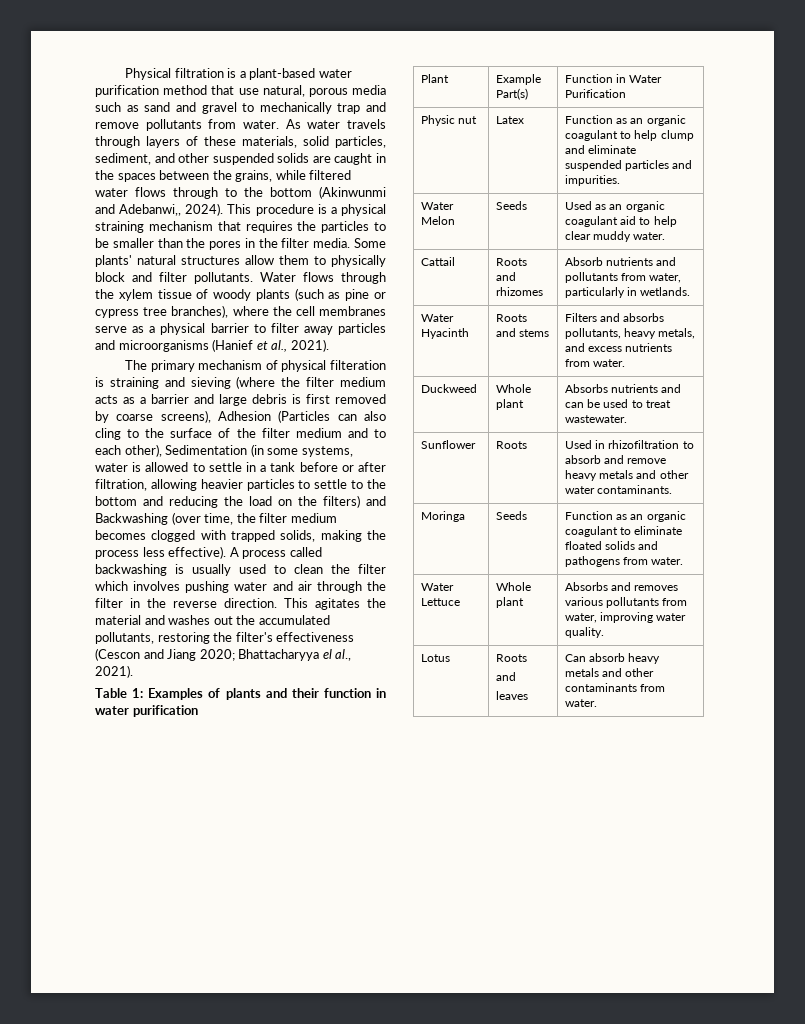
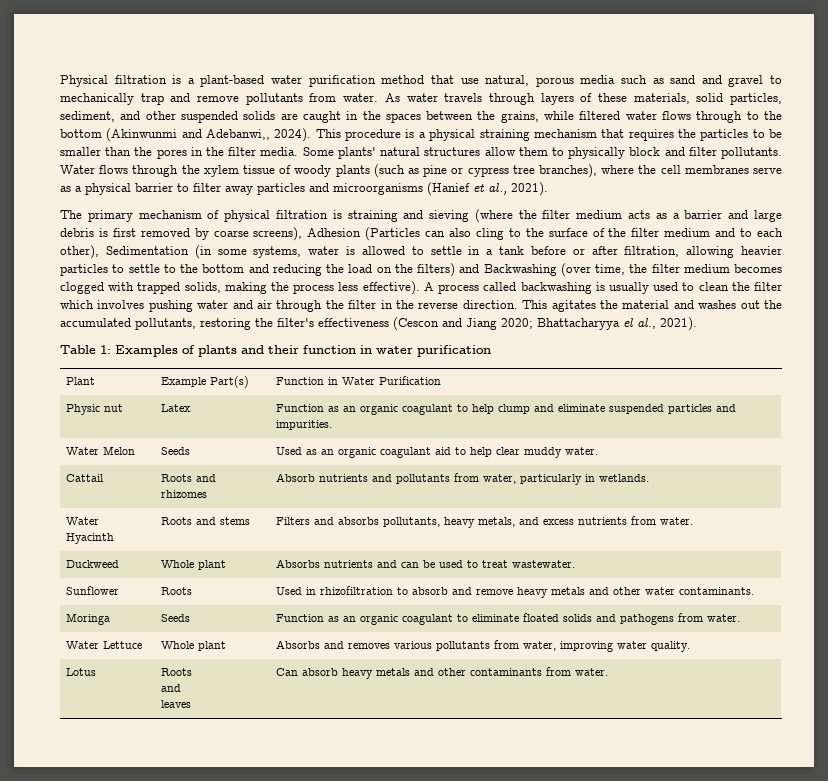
- The primary mechanism of physical filteration is straining and sieving (where the filter medium acts as a barrier and large debris is first removed by coarse screens), Adhesion (Particles can also cling to the surface of the filter medium and to each other), Sedimentation (in some systems, water is allowed to settle in a tank before or after filtration, allowing heavier particles to settle to the bottom and reducing the load on the filters) and Backwashing (over time, the filter medium becomes clogged with trapped solids, making the process less effective).
+ The primary mechanism of physical filtration is straining and sieving (where the filter medium acts as a barrier and large debris is first removed by coarse screens), Adhesion (Particles can also cling to the surface of the filter medium and to each other), Sedimentation (in some systems, water is allowed to settle in a tank before or after filtration, allowing heavier particles to settle to the bottom and reducing the load on the filters) and Backwashing (over time, the filter medium becomes clogged with trapped solids, making the process less effective).

